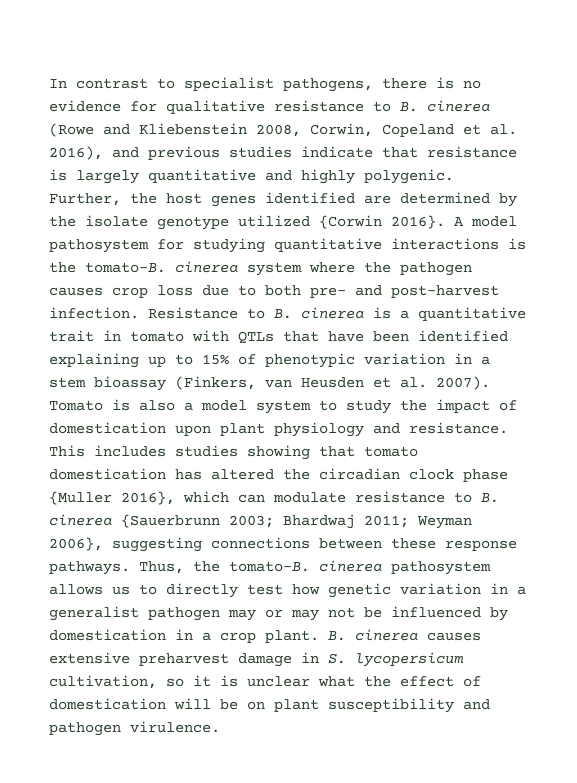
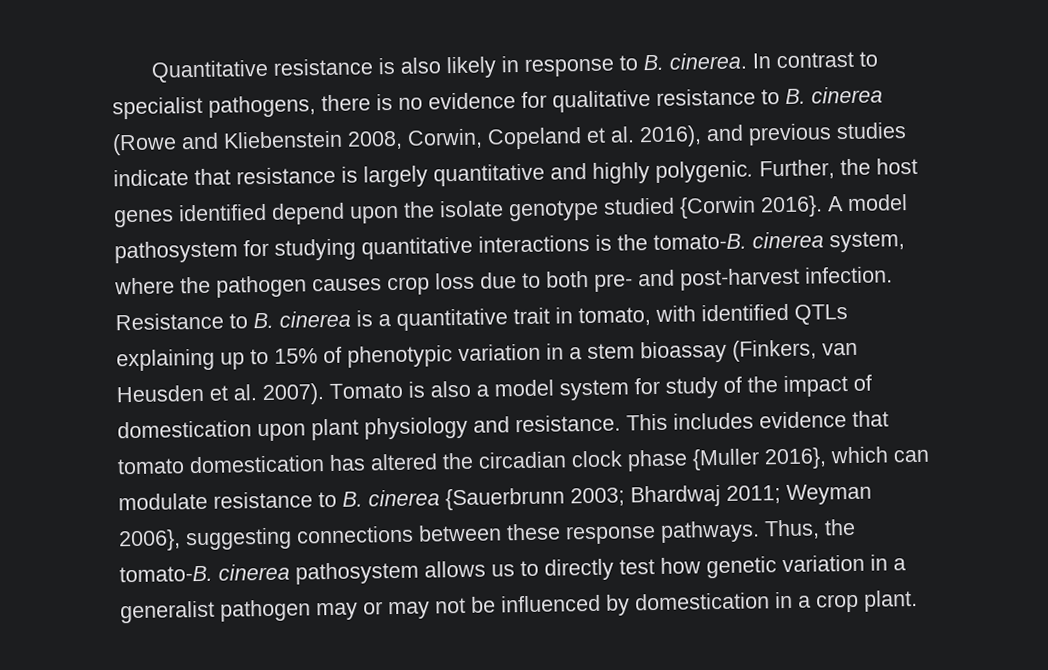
+ Quantitative resistance is also likely in response to B. cinerea.
- Further, the host genes identified are determined by the isolate genotype utilized {Corwin 2016}.
+ Further, the host genes identified depend upon the isolate genotype studied {Corwin 2016}.
- A model pathosystem for studying quantitative interactions is the tomato-B. cinerea system where the pathogen causes crop loss due to both pre- and post-harvest infection.
+ A model pathosystem for studying quantitative interactions is the tomato-B. cinerea system, where the pathogen causes crop loss due to both pre- and post-harvest infection.
- Resistance to B. cinerea is a quantitative trait in tomato with QTLs that have been identified explaining up to 15% of phenotypic variation in a stem bioassay (Finkers, van Heusden et al. 2007).
+ Resistance to B. cinerea is a quantitative trait in tomato, with identified QTLs explaining up to 15% of phenotypic variation in a stem bioassay (Finkers, van Heusden et al. 2007).
- Tomato is also a model system to study the impact of domestication upon plant physiology and resistance.
+ Tomato is also a model system for study of the impact of domestication upon plant physiology and resistance.
- This includes studies showing that tomato domestication has altered the circadian clock phase {Muller 2016}, which can modulate resistance to B. cinerea {Sauerbrunn 2003; Bhardwaj 2011; Weyman 2006}, suggesting connections between these response pathways.
+ This includes evidence that tomato domestication has altered the circadian clock phase {Muller 2016}, which can modulate resistance to B. cinerea {Sauerbrunn 2003; Bhardwaj 2011; Weyman 2006}, suggesting connections between these response pathways.
- B. cinerea causes extensive preharvest damage in S. lycopersicum cultivation, so it is unclear what the effect of domestication will be on plant susceptibility and pathogen virulence.

